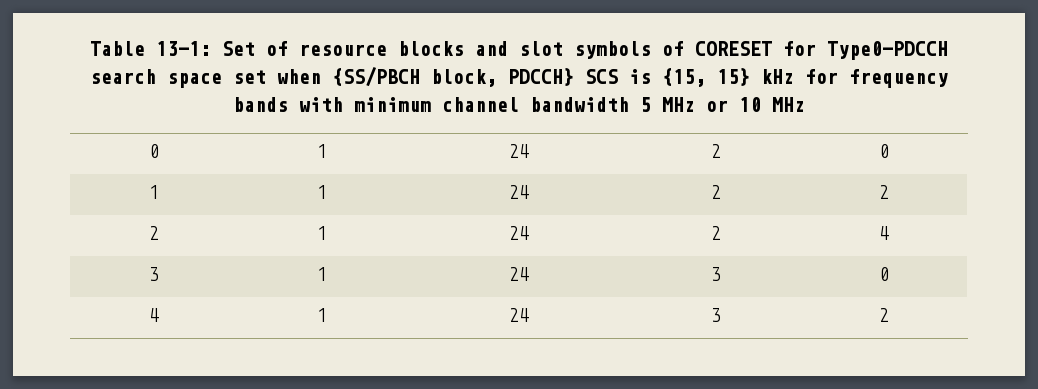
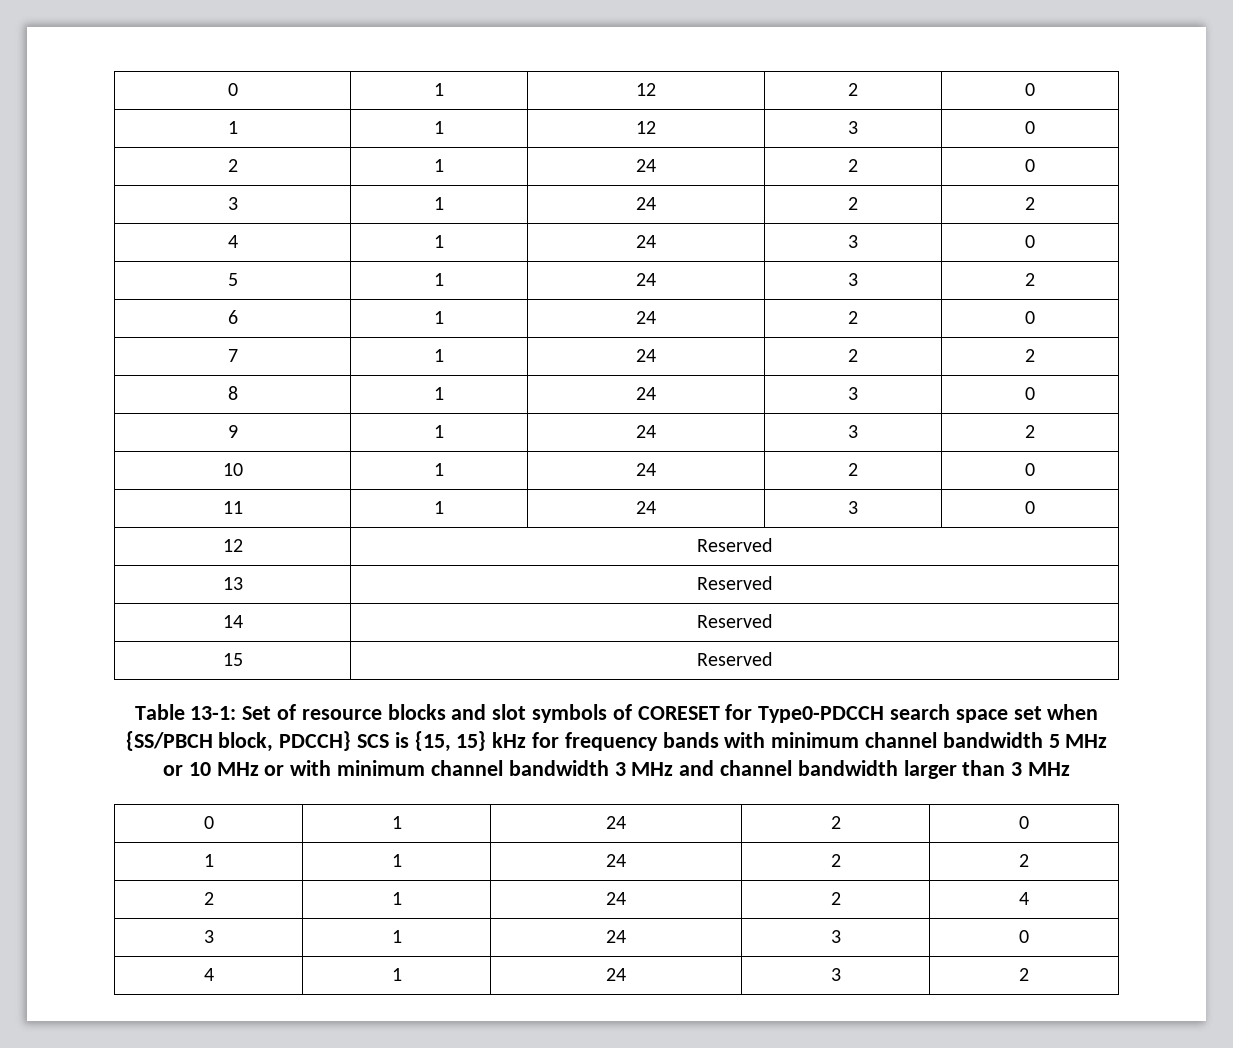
+ 0 | 1 | 12 | 2 | 0
+ 1 | 1 | 12 | 3 | 0
+ 2 | 1 | 24 | 2 | 0
+ 3 | 1 | 24 | 2 | 2
+ 4 | 1 | 24 | 3 | 0
+ 5 | 1 | 24 | 3 | 2
+ 6 | 1 | 24 | 2 | 0
+ 7 | 1 | 24 | 2 | 2
+ 8 | 1 | 24 | 3 | 0
+ 9 | 1 | 24 | 3 | 2
+ 10 | 1 | 24 | 2 | 0
+ 11 | 1 | 24 | 3 | 0
+ 12 | Reserved
+ 13 | Reserved
+ 14 | Reserved
+ 15 | Reserved
- Table 13-1: Set of resource blocks and slot symbols of CORESET for Type0-PDCCH search space set when {SS/PBCH block, PDCCH} SCS is {15, 15} kHz for frequency bands with minimum channel bandwidth 5 MHz or 10 MHz
+ Table 13-1: Set of resource blocks and slot symbols of CORESET for Type0-PDCCH search space set when {SS/PBCH block, PDCCH} SCS is {15, 15} kHz for frequency bands with minimum channel bandwidth 5 MHz or 10 MHz or with minimum channel bandwidth 3 MHz and channel bandwidth larger than 3 MHz

